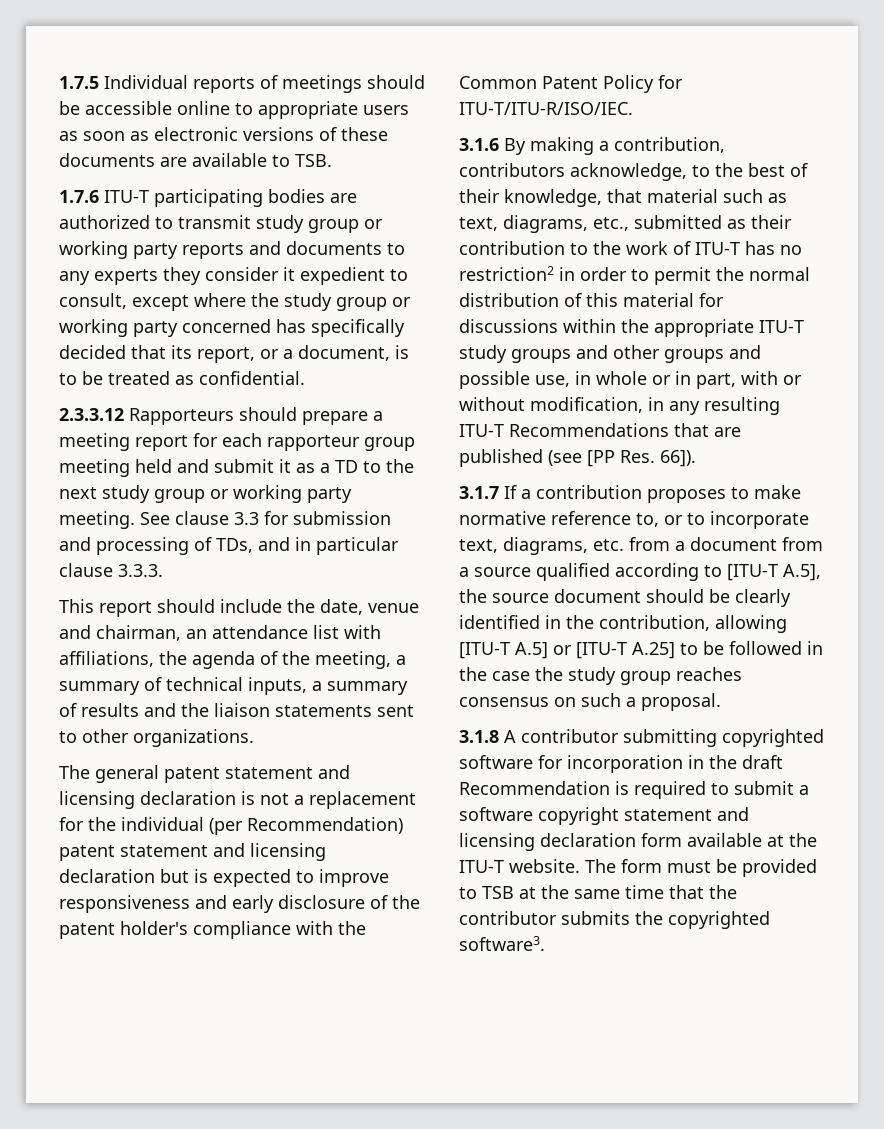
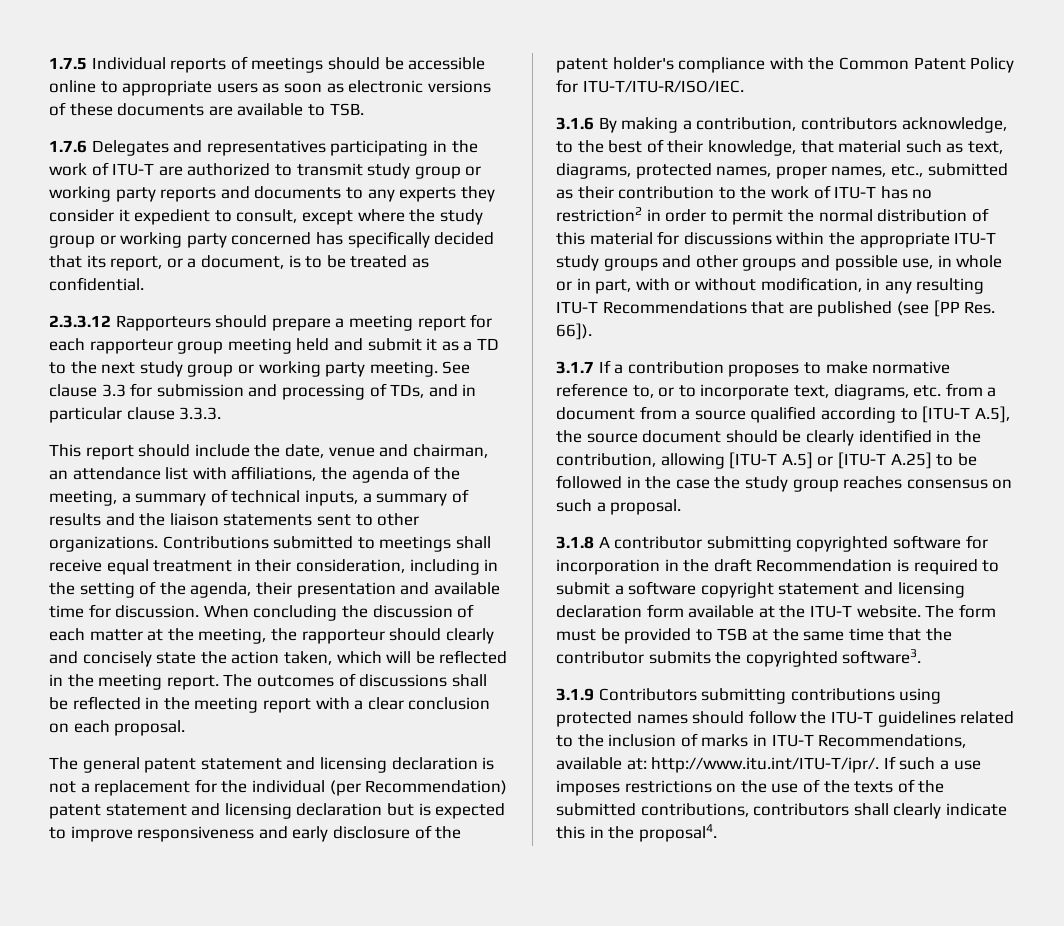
- 1.7.6 ITU-T participating bodies are authorized to transmit study group or working party reports and documents to any experts they consider it expedient to consult, except where the study group or working party concerned has specifically decided that its report, or a document, is to be treated as confidential.
+ 1.7.6 Delegates and representatives participating in the work of ITU-T are authorized to transmit study group or working party reports and documents to any experts they consider it expedient to consult, except where the study group or working party concerned has specifically decided that its report, or a document, is to be treated as confidential.
+ Contributions submitted to meetings shall receive equal treatment in their consideration, including in the setting of the agenda, their presentation and available time for discussion. When concluding the discussion of each matter at the meeting, the rapporteur should clearly and concisely state the action taken, which will be reflected in the meeting report. The outcomes of discussions shall be reflected in the meeting report with a clear conclusion on each proposal.
- 3.1.6 By making a contribution, contributors acknowledge, to the best of their knowledge, that material such as text, diagrams, etc., submitted as their contribution to the work of ITU-T has no restriction2 in order to permit the normal distribution of this material for discussions within the appropriate ITU-T study groups and other groups and possible use, in whole or in part, with or without modification, in any resulting ITU-T Recommendations that are published (see [PP Res. 66]).
+ 3.1.6 By making a contribution, contributors acknowledge, to the best of their knowledge, that material such as text, diagrams, protected names, proper names, etc., submitted as their contribution to the work of ITU-T has no restriction2 in order to permit the normal distribution of this material for discussions within the appropriate ITU-T study groups and other groups and possible use, in whole or in part, with or without modification, in any resulting ITU-T Recommendations that are published (see [PP Res. 66]).
+ 3.1.9 Contributors submitting contributions using protected names should follow the ITU-T guidelines related to the inclusion of marks in ITU-T Recommendations, available at: http://www.itu.int/ITU-T/ipr/. If such a use imposes restrictions on the use of the texts of the submitted contributions, contributors shall clearly indicate this in the proposal4.

